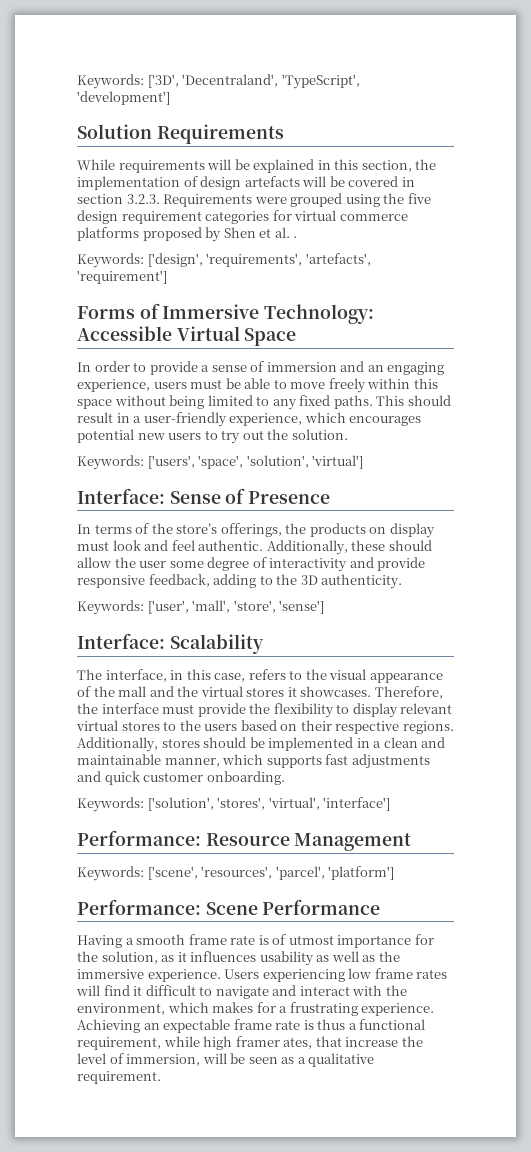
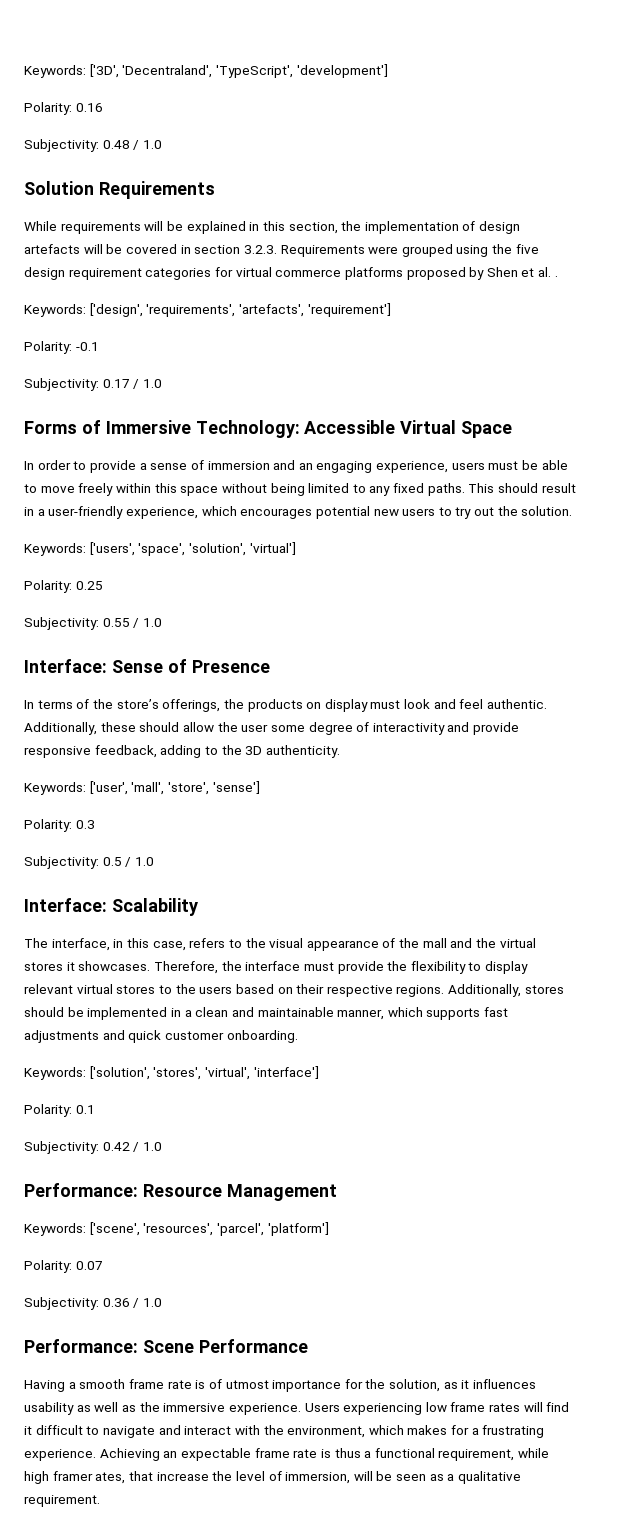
+ Polarity: 0.16
+ Subjectivity: 0.48 / 1.0
+ Polarity: -0.1
+ Subjectivity: 0.17 / 1.0
+ Polarity: 0.25
+ Subjectivity: 0.55 / 1.0
+ Polarity: 0.3
+ Subjectivity: 0.5 / 1.0
+ Polarity: 0.1
+ Subjectivity: 0.42 / 1.0
+ Polarity: 0.07
+ Subjectivity: 0.36 / 1.0

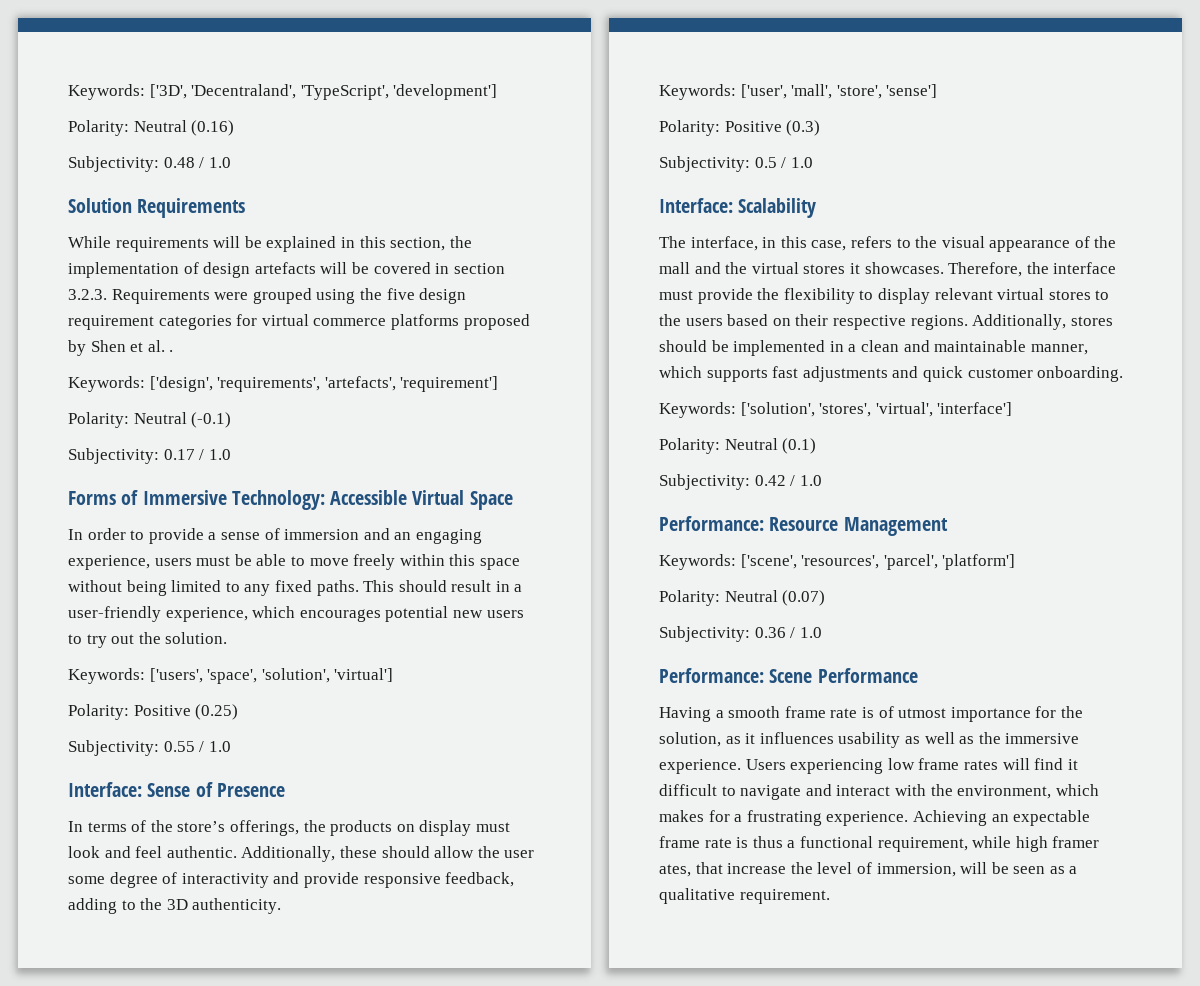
- Polarity: 0.16
+ Polarity: Neutral (0.16)
- Polarity: -0.1
+ Polarity: Neutral (-0.1)
- Polarity: 0.25
+ Polarity: Positive (0.25)
- Polarity: 0.3
+ Polarity: Positive (0.3)
- Polarity: 0.1
+ Polarity: Neutral (0.1)
- Polarity: 0.07
+ Polarity: Neutral (0.07)

